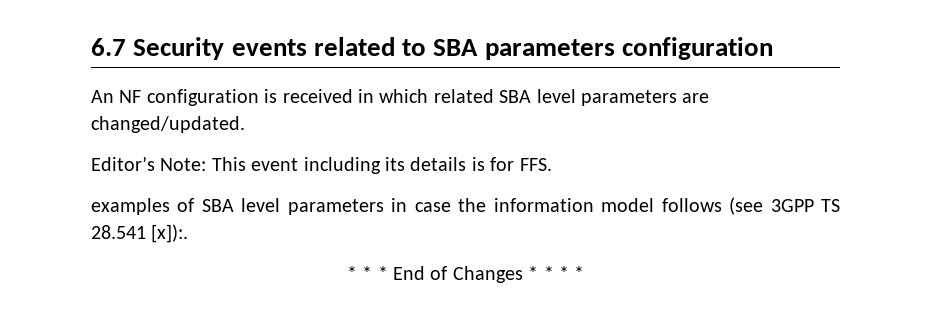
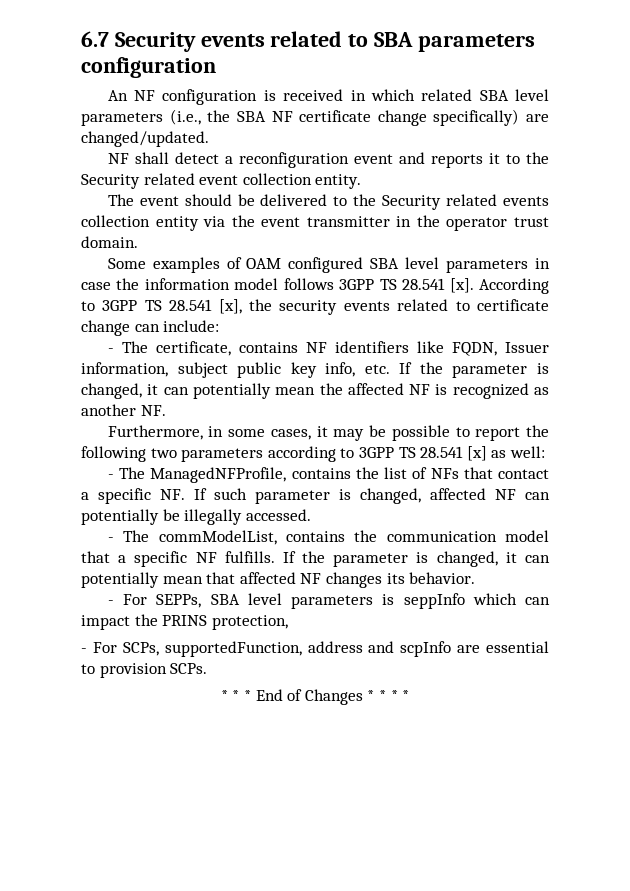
- An NF configuration is received in which related SBA level parameters are changed/updated.
- Editor’s Note: This event including its details is for FFS.
- examples of SBA level parameters in case the information model follows (see 3GPP TS 28.541 [x]):.
+ An NF configuration is received in which related SBA level parameters (i.e., the SBA NF certificate change specifically) are changed/updated.
+ NF shall detect a reconfiguration event and reports it to the Security related event collection entity.
+ The event should be delivered to the Security related events collection entity via the event transmitter in the operator trust domain.
+ Some examples of OAM configured SBA level parameters in case the information model follows 3GPP TS 28.541 [x]. According to 3GPP TS 28.541 [x], the security events related to certificate change can include:
+ - The certificate, contains NF identifiers like FQDN, Issuer information, subject public key info, etc. If the parameter is changed, it can potentially mean the affected NF is recognized as another NF.
+ Furthermore, in some cases, it may be possible to report the following two parameters according to 3GPP TS 28.541 [x] as well:
+ - The ManagedNFProfile, contains the list of NFs that contact a specific NF. If such parameter is changed, affected NF can potentially be illegally accessed.
+ - The commModelList, contains the communication model that a specific NF fulfills. If the parameter is changed, it can potentially mean that affected NF changes its behavior.
+ - For SEPPs, SBA level parameters is seppInfo which can impact the PRINS protection,
+ - For SCPs, supportedFunction, address and scpInfo are essential to provision SCPs.

